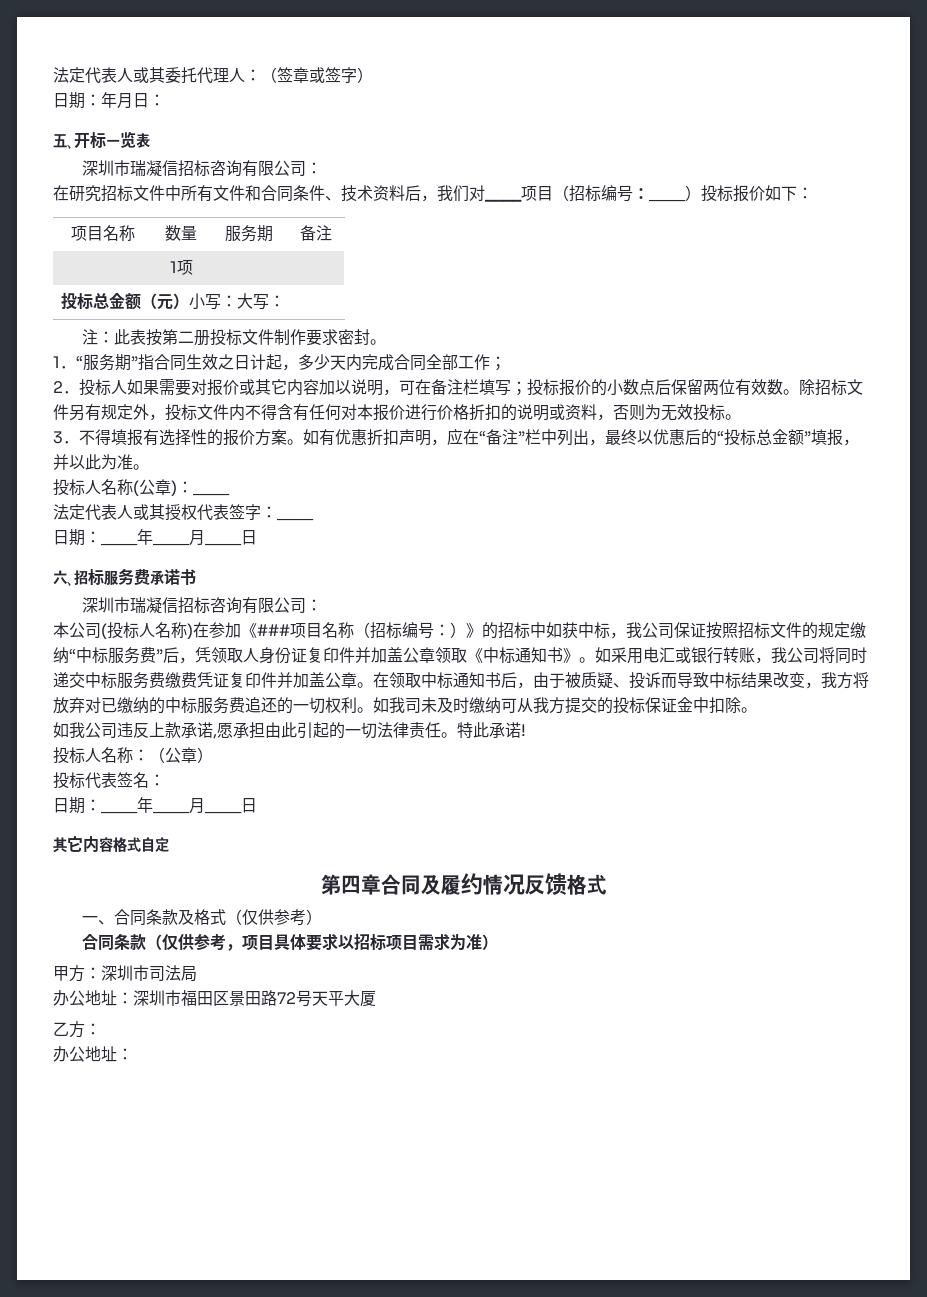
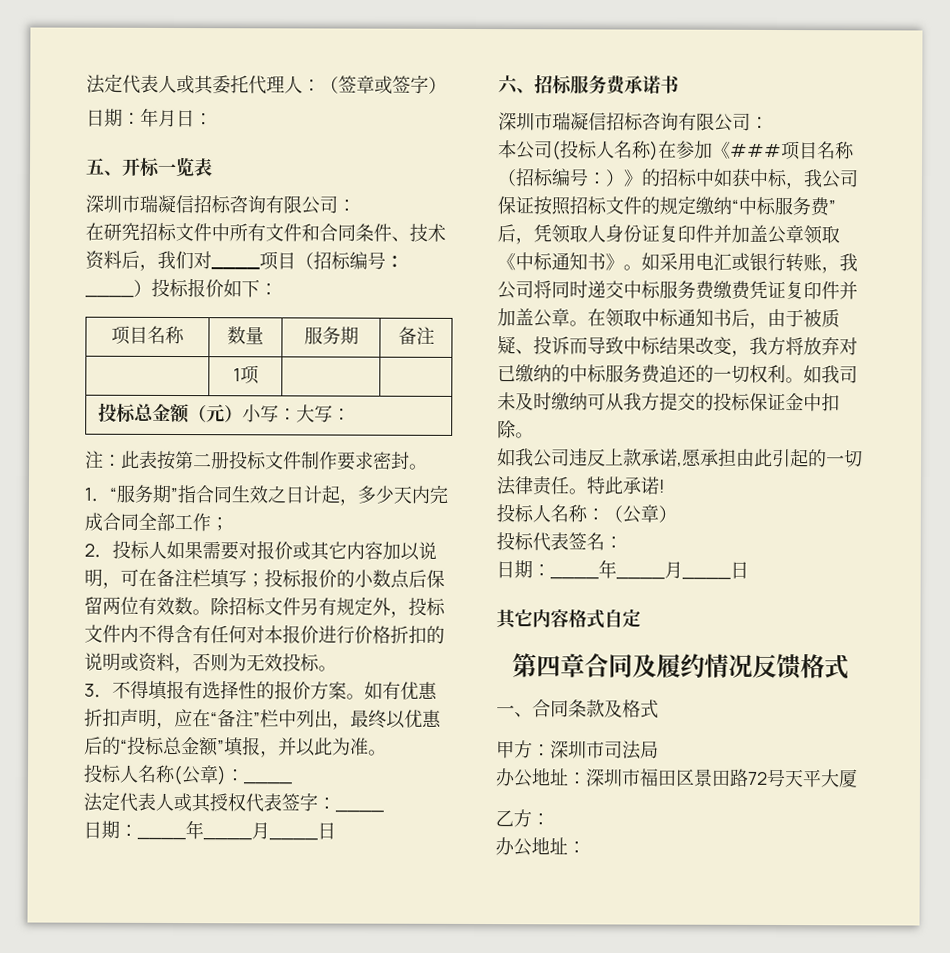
- 一、合同条款及格式（仅供参考）
- 合同条款（仅供参考，项目具体要求以招标项目需求为准）
+ 一、合同条款及格式

